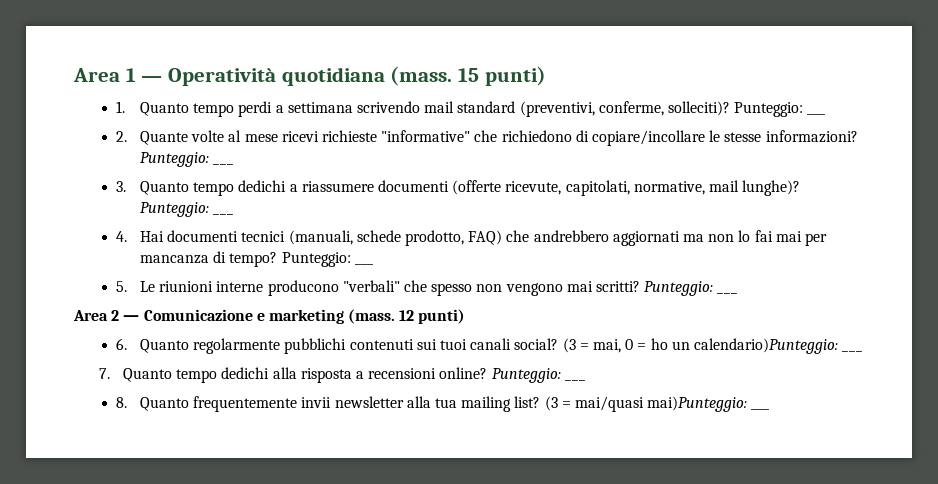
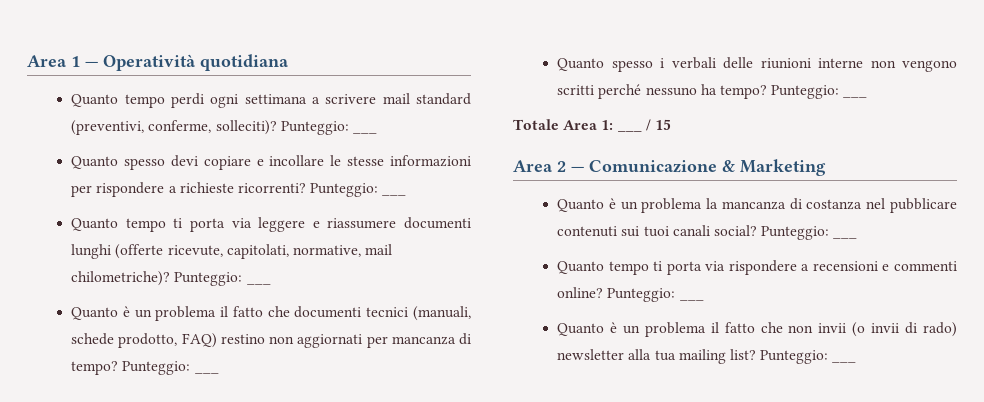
- Area 1 — Operatività quotidiana (mass. 15 punti)
- 1. Quanto tempo perdi a settimana scrivendo mail standard (preventivi, conferme, solleciti)?
+ Area 1 — Operatività quotidiana
+ Quanto tempo perdi ogni settimana a scrivere mail standard (preventivi, conferme, solleciti)?
- 2. Quante volte al mese ricevi richieste "informative" che richiedono di copiare/incollare le stesse informazioni? Punteggio: ___
- 3. Quanto tempo dedichi a riassumere documenti (offerte ricevute, capitolati, normative, mail lunghe)? Punteggio: ___
- 4. Hai documenti tecnici (manuali, schede prodotto, FAQ) che andrebbero aggiornati ma non lo fai mai per mancanza di tempo?
+ Quanto spesso devi copiare e incollare le stesse informazioni per rispondere a richieste ricorrenti? Punteggio: ___
+ Quanto tempo ti porta via leggere e riassumere documenti lunghi (offerte ricevute, capitolati, normative, mail chilometriche)? Punteggio: ___
+ Quanto è un problema il fatto che documenti tecnici (manuali, schede prodotto, FAQ) restino non aggiornati per mancanza di tempo?
- 5. Le riunioni interne producono "verbali" che spesso non vengono mai scritti? Punteggio: ___
- Area 2 — Comunicazione e marketing (mass. 12 punti)
- 6. Quanto regolarmente pubblichi contenuti sui tuoi canali social? (3 = mai, 0 = ho un calendario)Punteggio: ___
- 7. Quanto tempo dedichi alla risposta a recensioni online? Punteggio: ___
- 8. Quanto frequentemente invii newsletter alla tua mailing list? (3 = mai/quasi mai)Punteggio: ___
+ Quanto spesso i verbali delle riunioni interne non vengono scritti perché nessuno ha tempo? Punteggio: ___
+ Totale Area 1: ___ / 15
+ Area 2 — Comunicazione & Marketing
+ Quanto è un problema la mancanza di costanza nel pubblicare contenuti sui tuoi canali social? Punteggio: ___
+ Quanto tempo ti porta via rispondere a recensioni e commenti online? Punteggio: ___
+ Quanto è un problema il fatto che non invii (o invii di rado) newsletter alla tua mailing list? Punteggio: ___

